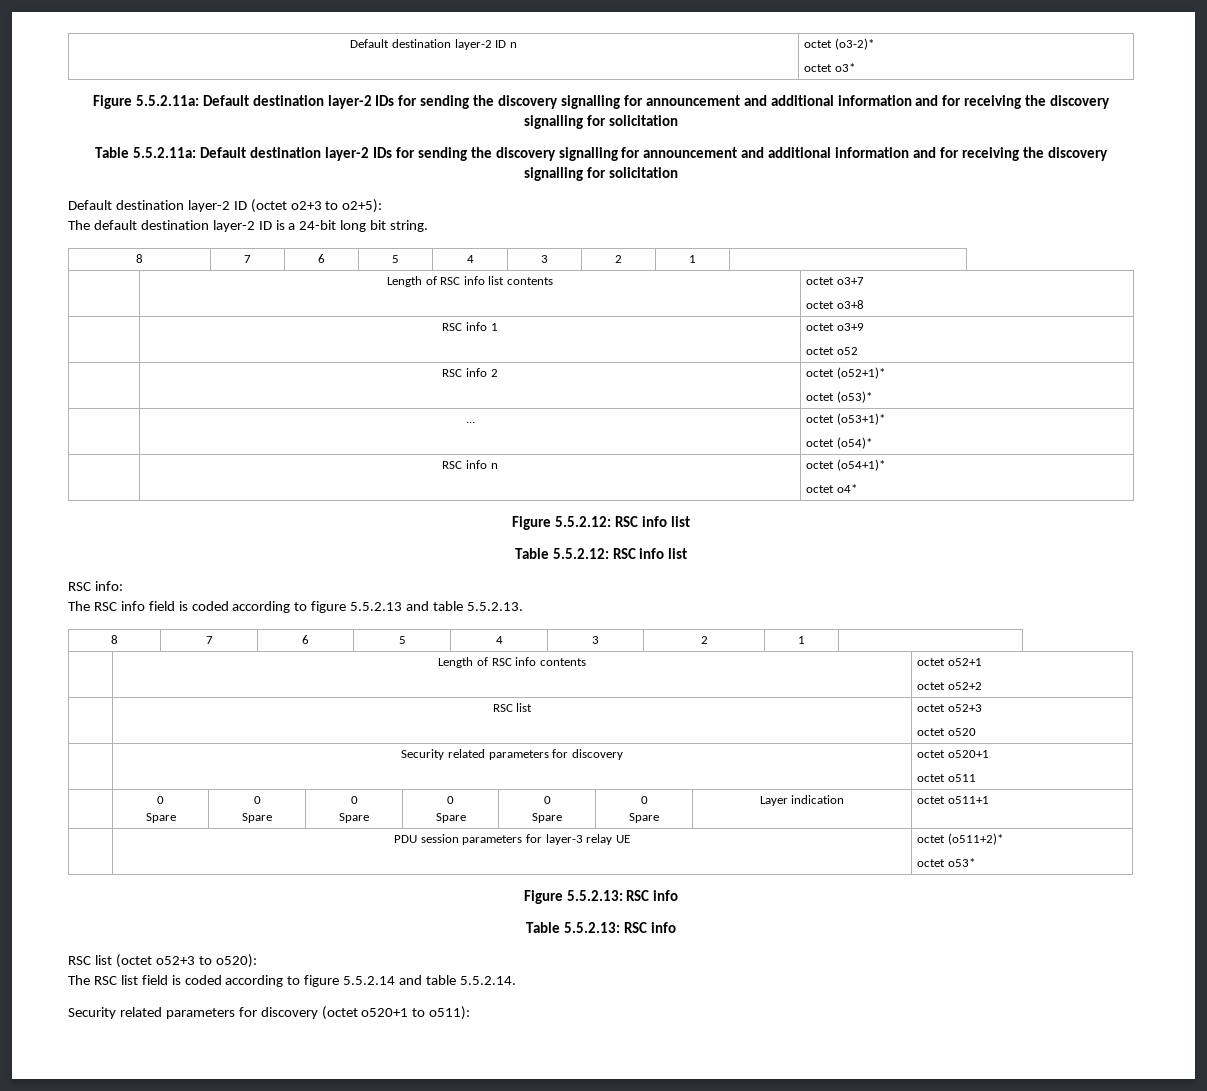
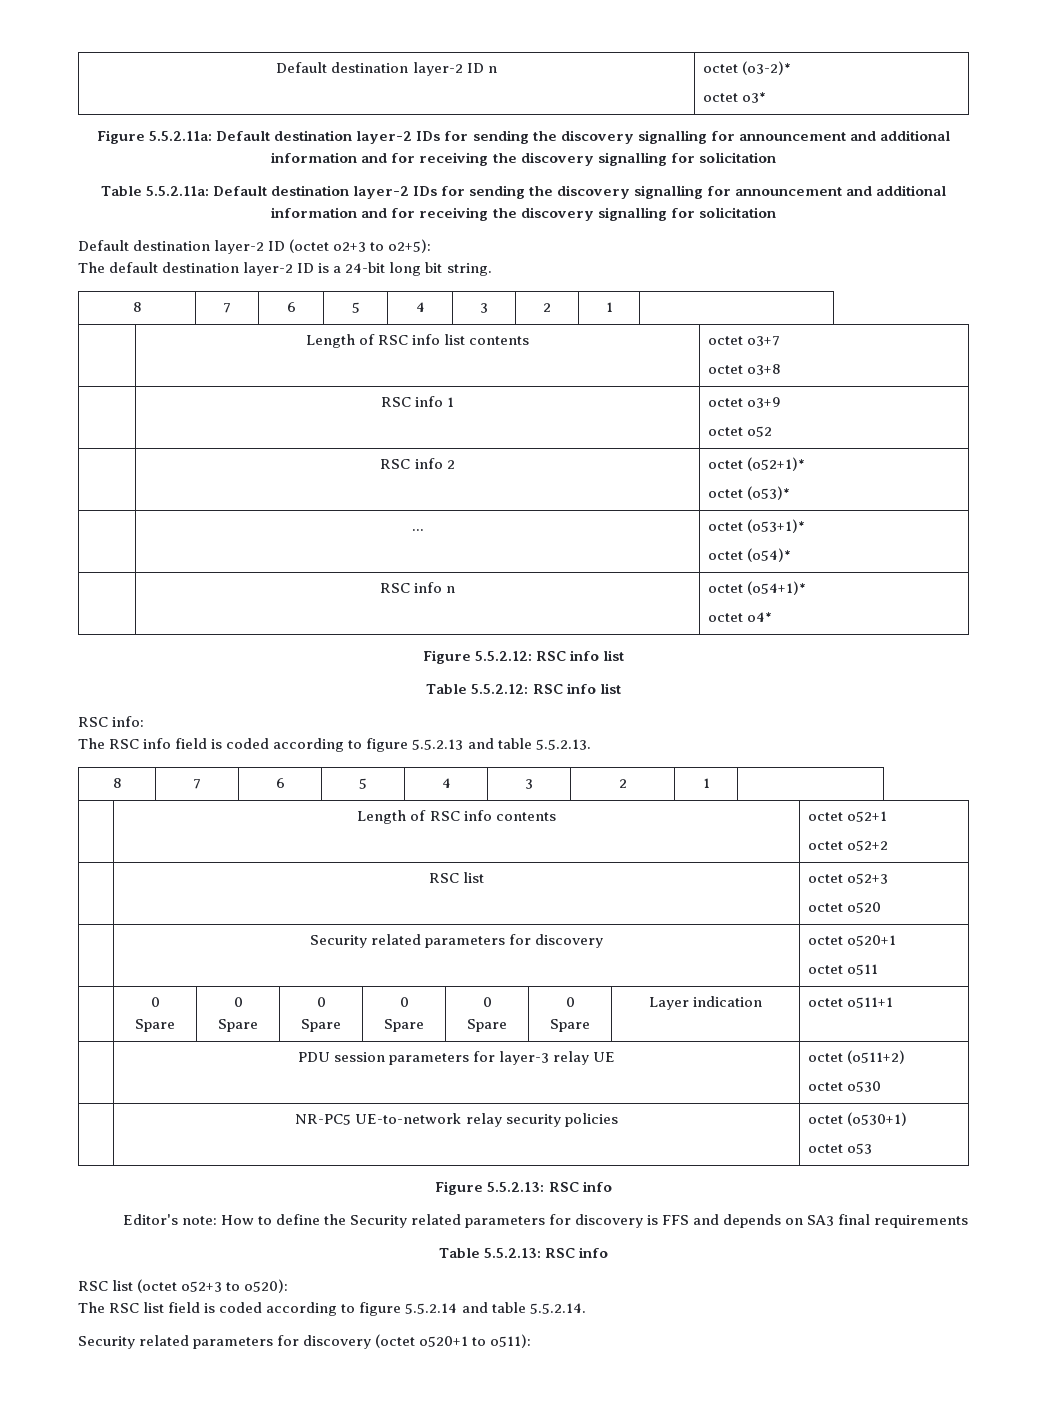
- | PDU session parameters for layer-3 relay UE | octet (o511+2)*
- octet o53*
+ | PDU session parameters for layer-3 relay UE | octet (o511+2)
+ octet o530
+ | NR-PC5 UE-to-network relay security policies | octet (o530+1)
+ octet o53
  Figure 5.5.2.13: RSC info
+ Editor's note: How to define the Security related parameters for discovery is FFS and depends on SA3 final requirements

